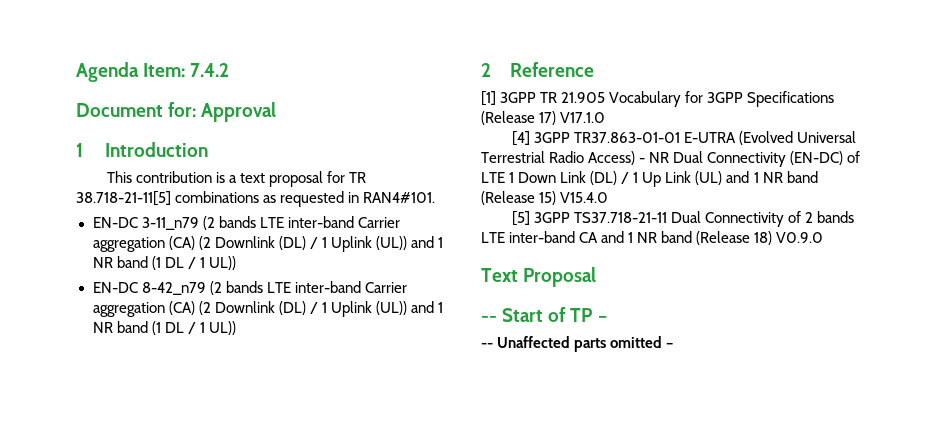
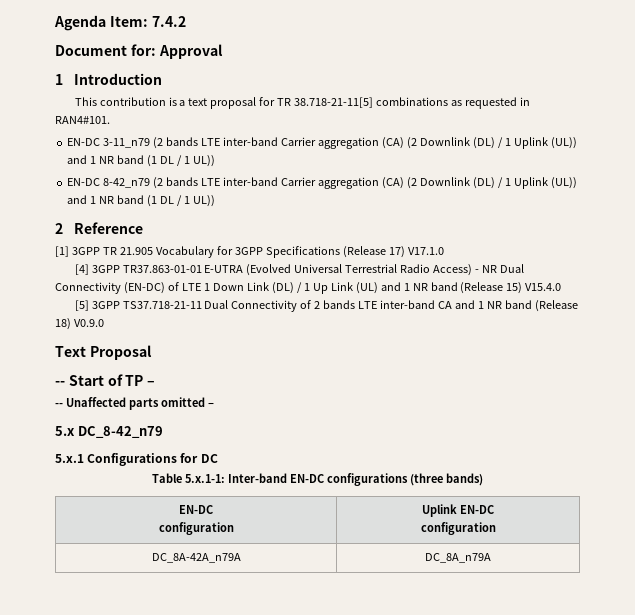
+ 5.x DC_8-42_n79
+ 5.x.1 Configurations for DC
+ Table 5.x.1-1: Inter-band EN-DC configurations (three bands)
+ EN-DC
+ configuration | Uplink EN-DC
+ configuration
+ DC_8A-42A_n79A | DC_8A_n79A

